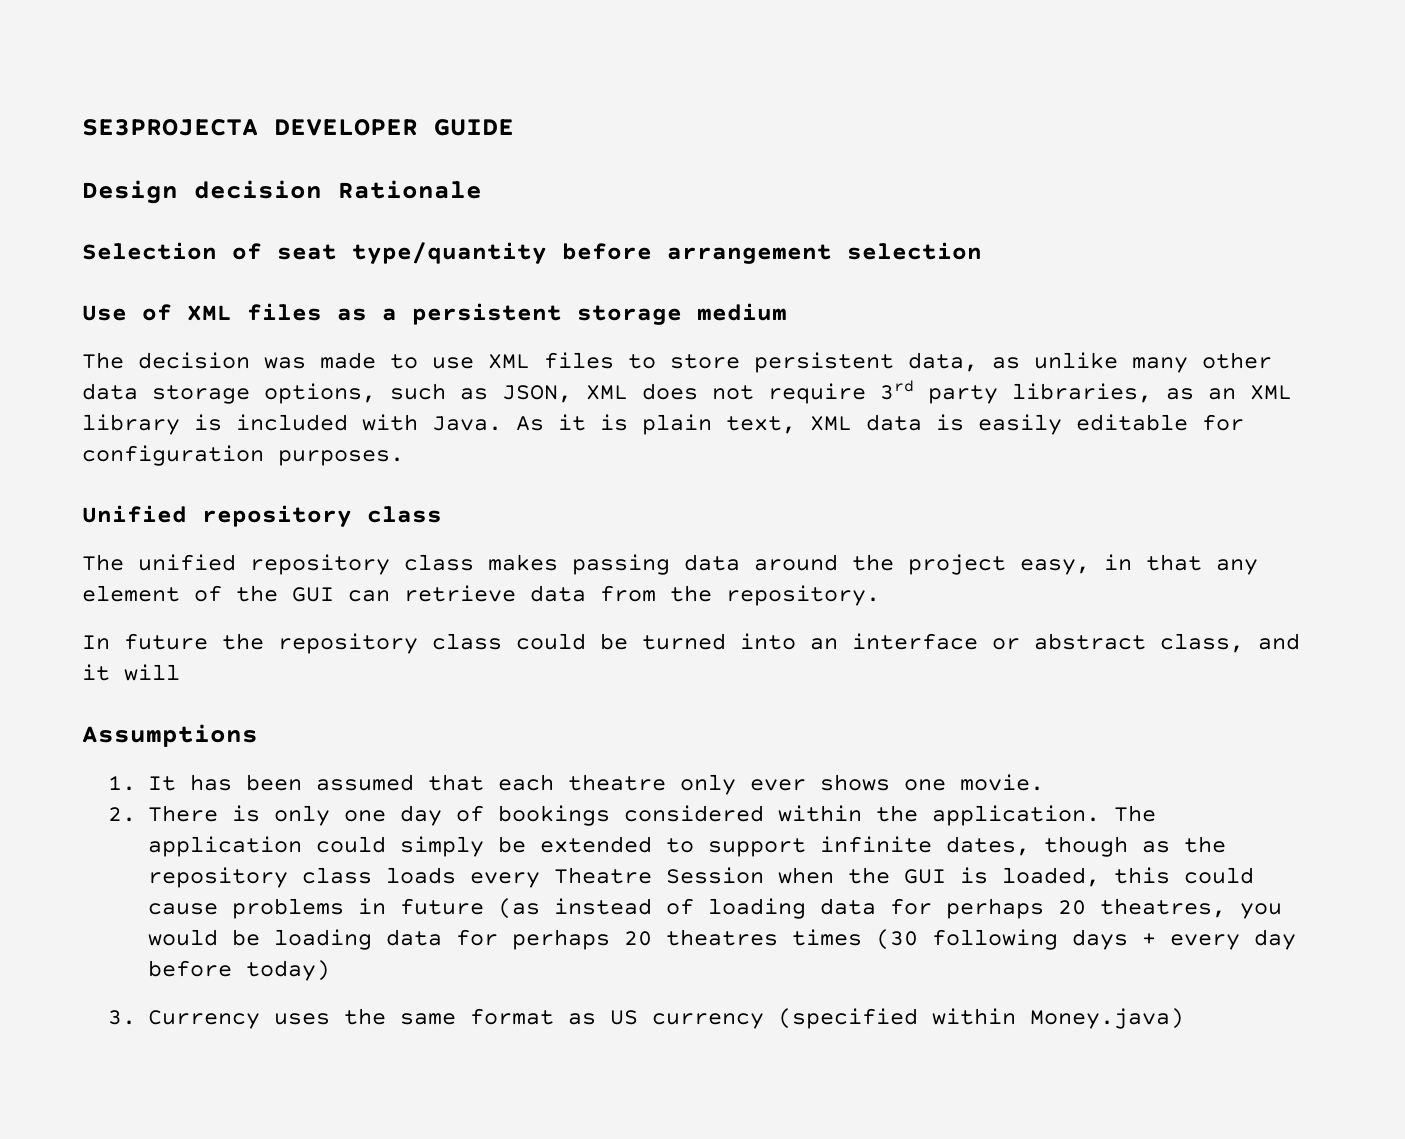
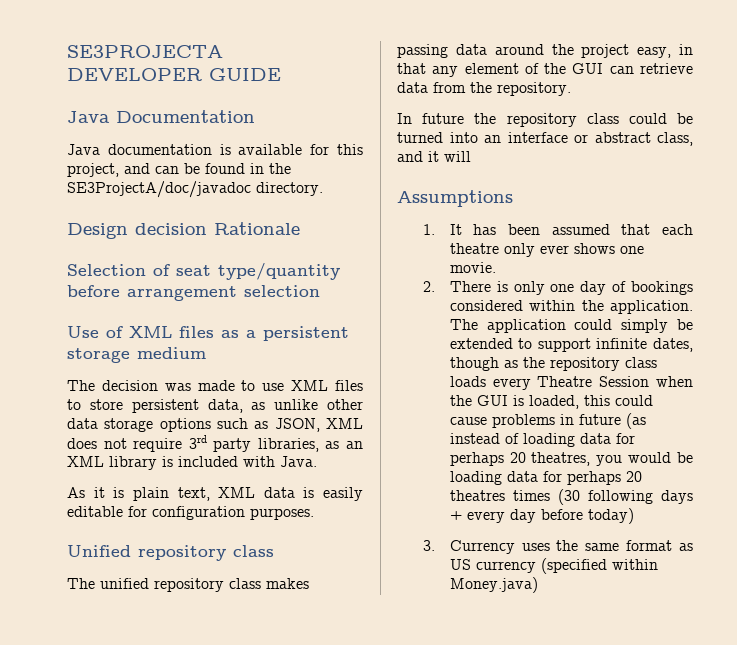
+ Java Documentation
+ Java documentation is available for this project, and can be found in the SE3ProjectA/doc/javadoc directory.
- The decision was made to use XML files to store persistent data, as unlike many other data storage options, such as JSON, XML does not require 3rd party libraries, as an XML library is included with Java. As it is plain text, XML data is easily editable for configuration purposes.
+ The decision was made to use XML files to store persistent data, as unlike other data storage options such as JSON, XML does not require 3rd party libraries, as an XML library is included with Java.
+ As it is plain text, XML data is easily editable for configuration purposes.

